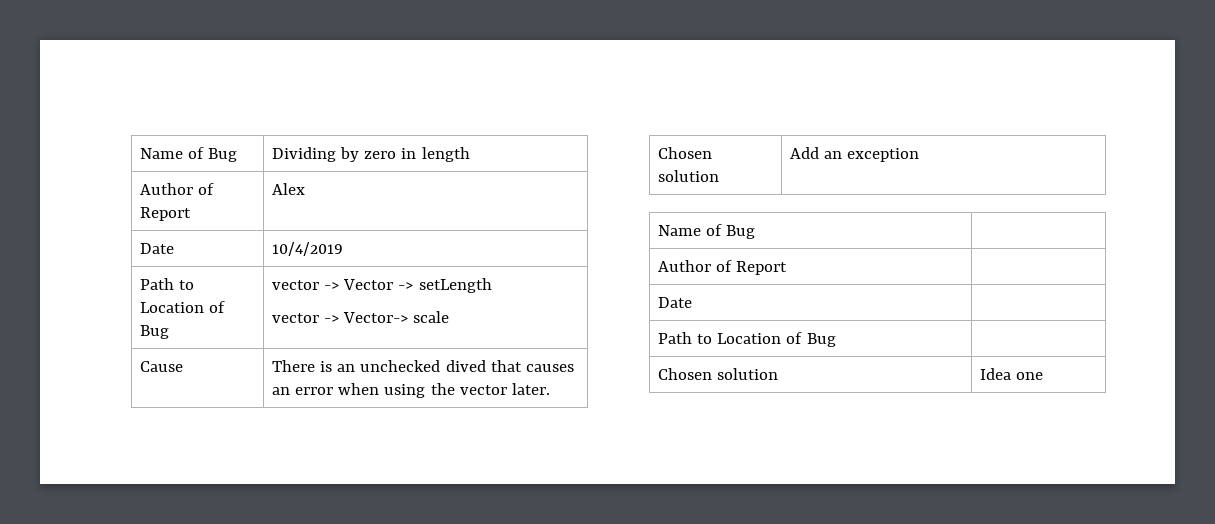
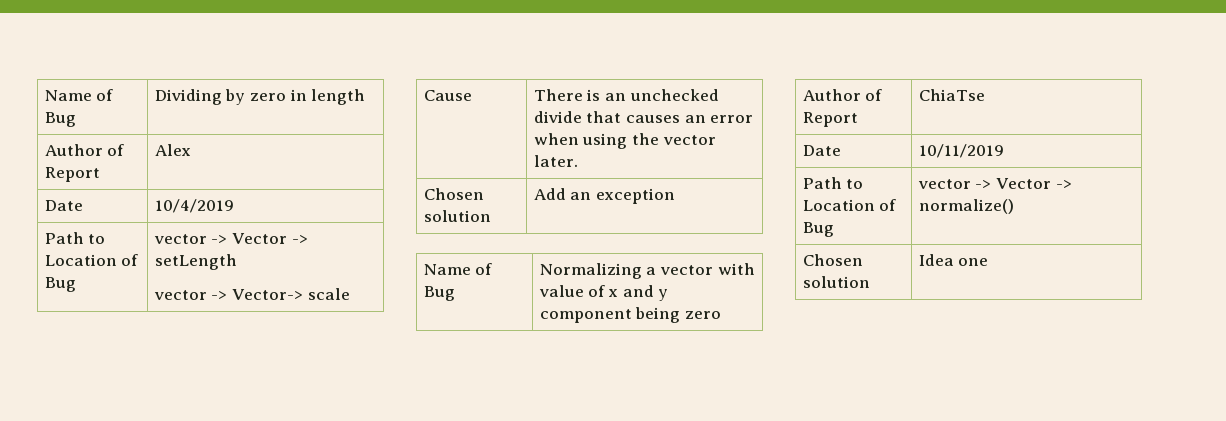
- Cause | There is an unchecked dived that causes an error when using the vector later.
+ Cause | There is an unchecked divide that causes an error when using the vector later.
  Chosen solution | Add an exception
- Name of Bug |
- Author of Report |
- Date |
- Path to Location of Bug |
+ Name of Bug | Normalizing a vector with value of x and y component being zero
+ Author of Report | ChiaTse
+ Date | 10/11/2019
+ Path to Location of Bug | vector -> Vector -> normalize()

